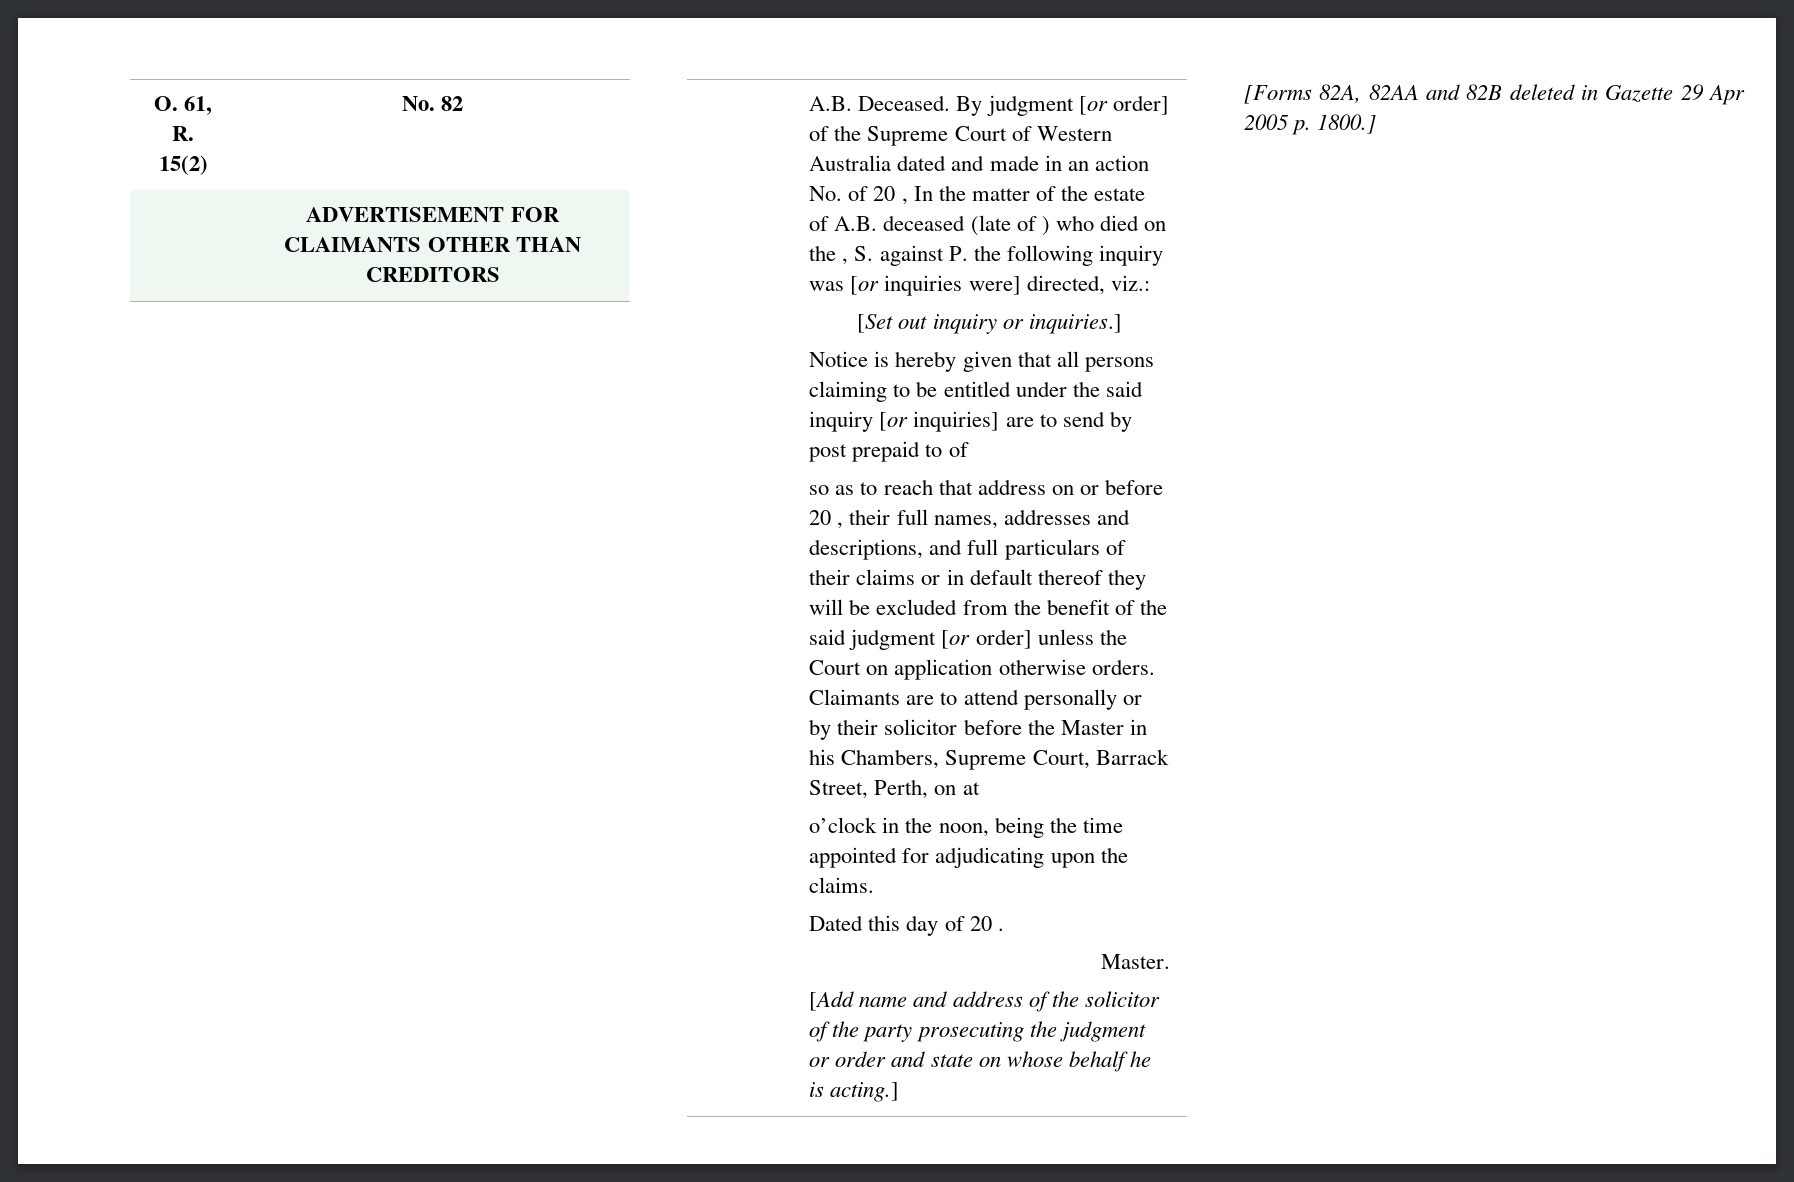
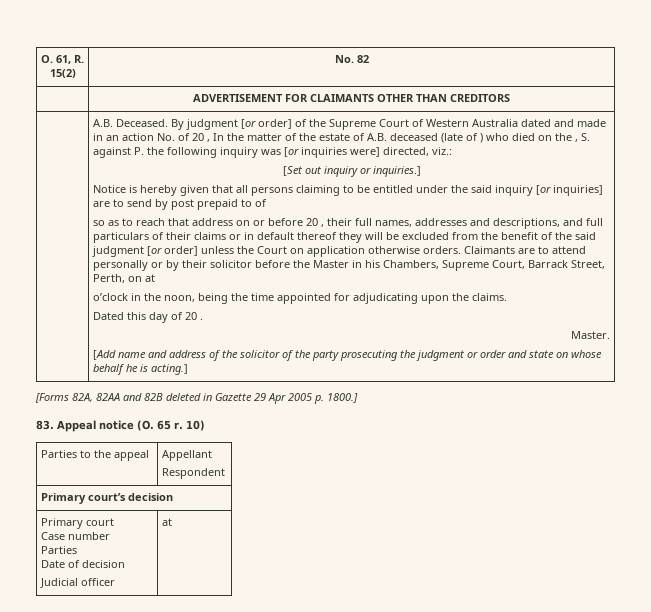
+ 83. Appeal notice (O. 65 r. 10)
+ Parties to the appeal | Appellant
+ Respondent
+ Primary court’s decision
+ Primary court
+ Case number
+ Parties
+ Date of decision
+ Judicial officer | at

